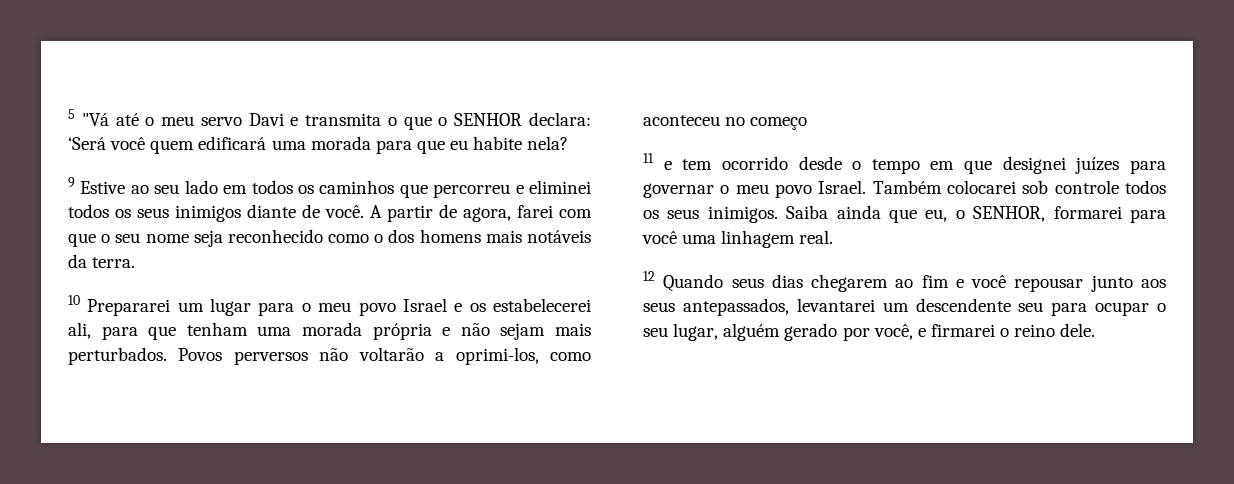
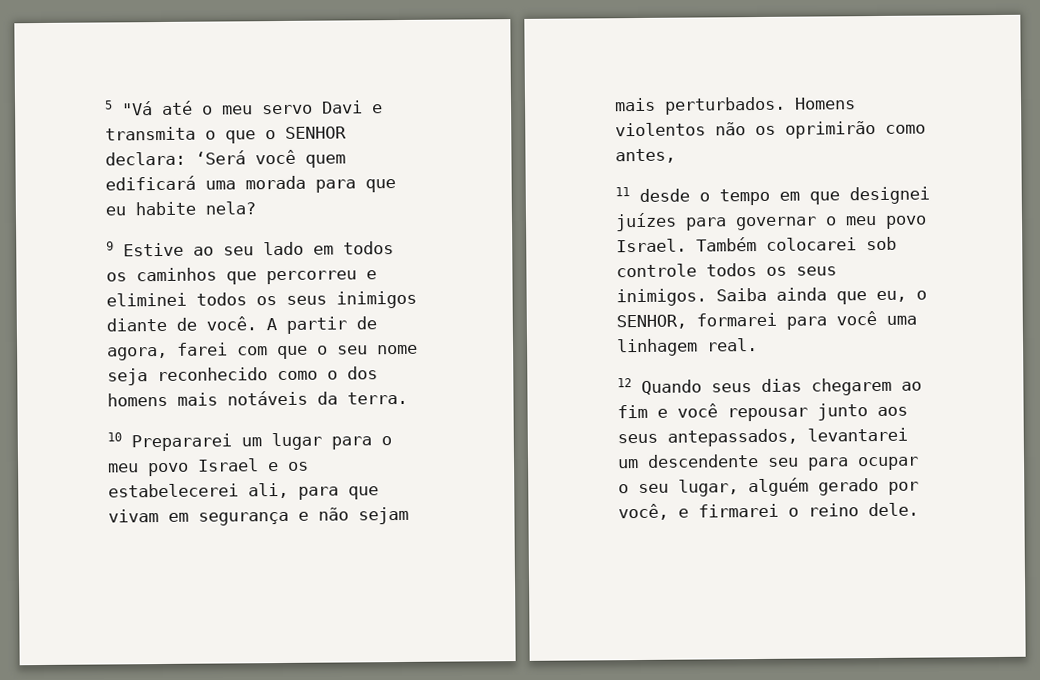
- 10 Prepararei um lugar para o meu povo Israel e os estabelecerei ali, para que tenham uma morada própria e não sejam mais perturbados.
+ 10 Prepararei um lugar para o meu povo Israel e os estabelecerei ali, para que vivam em segurança e não sejam mais perturbados.
- Povos perversos não voltarão a oprimi-los, como aconteceu no começo
- 11 e tem ocorrido desde o tempo em que designei juízes para governar o meu povo Israel.
+ Homens violentos não os oprimirão como antes,
+ 11 desde o tempo em que designei juízes para governar o meu povo Israel.

